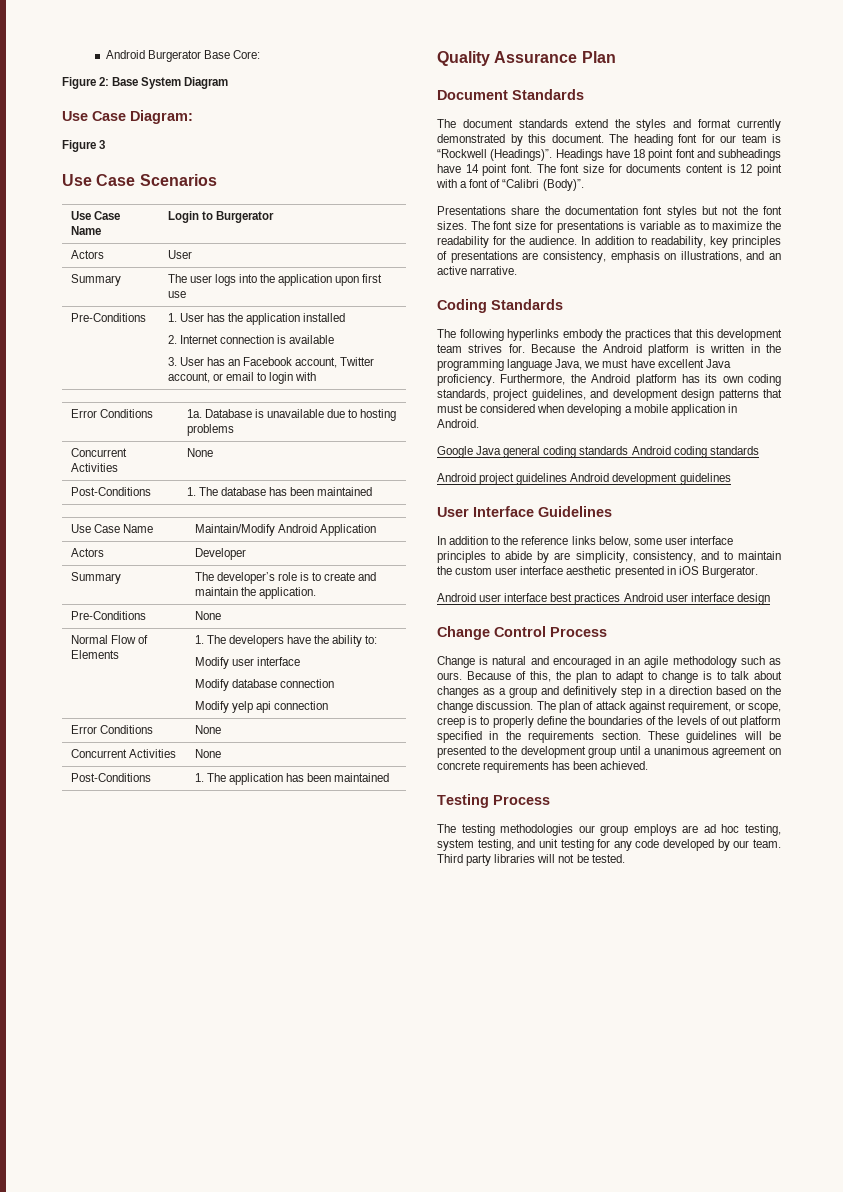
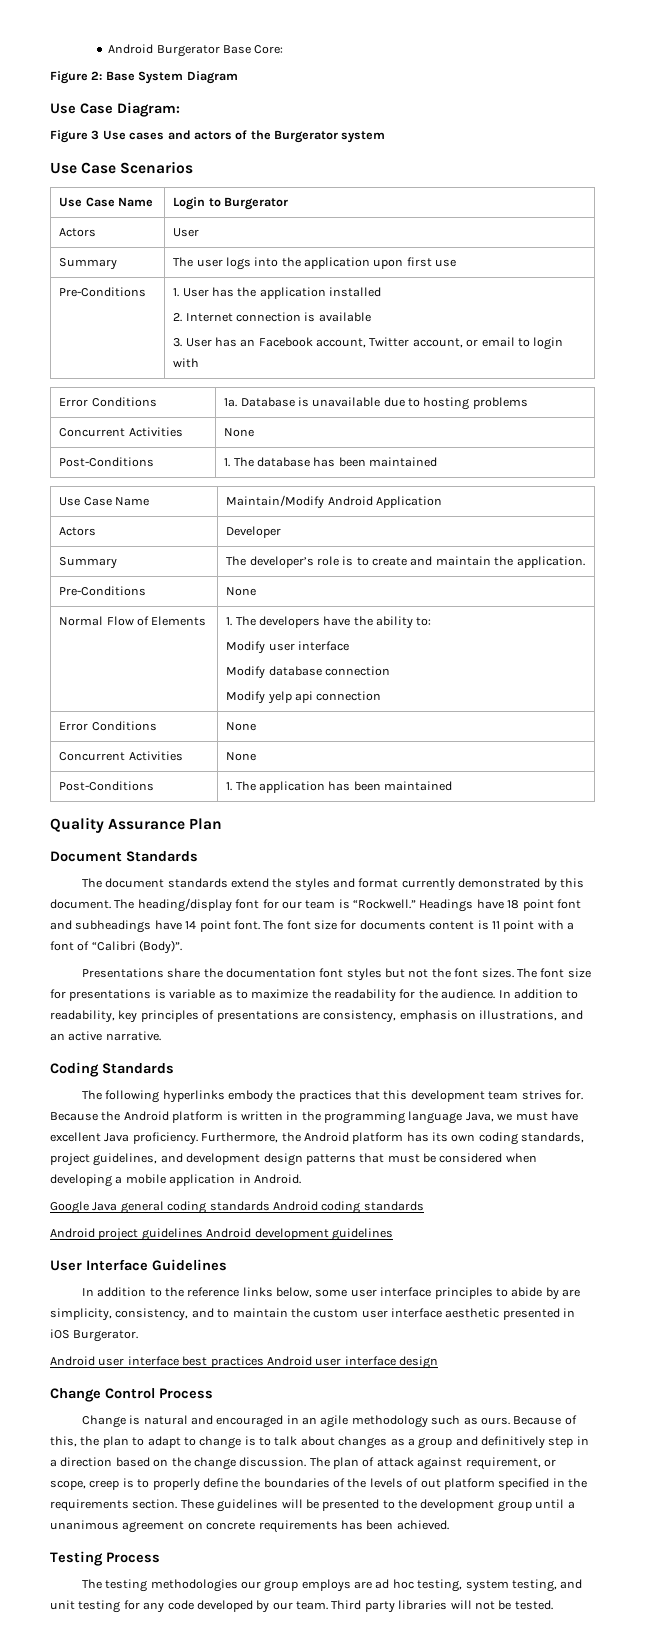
- Figure 3
+ Figure 3 Use cases and actors of the Burgerator system
- The heading font for our team is “Rockwell (Headings)”.
+ The heading/display font for our team is “Rockwell.”
- The font size for documents content is 12 point with a font of “Calibri (Body)”.
+ The font size for documents content is 11 point with a font of “Calibri (Body)”.

